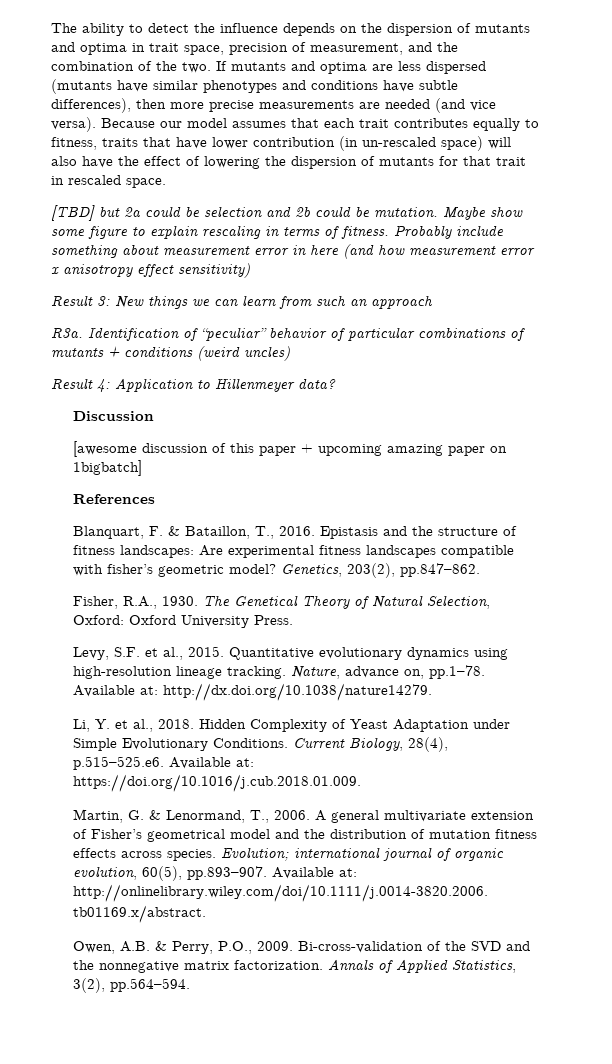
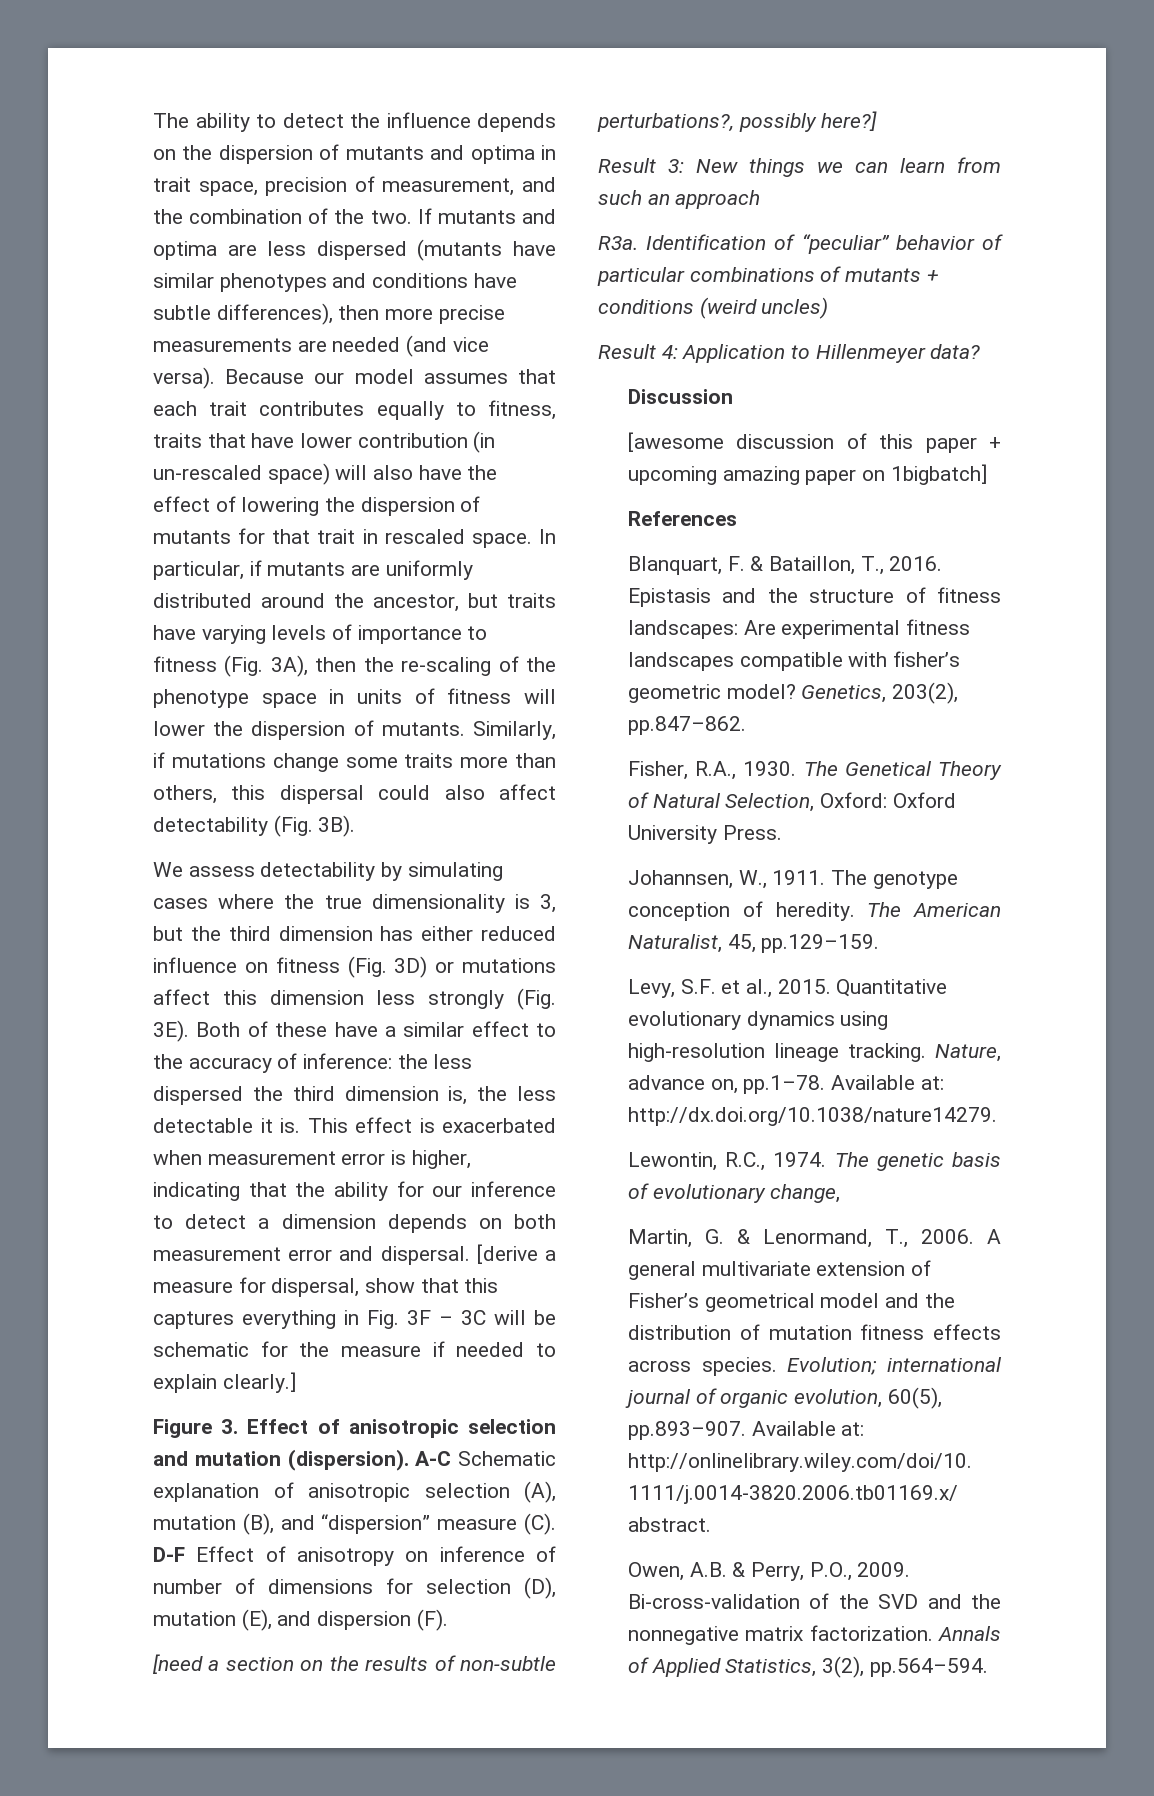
- Because our model assumes that each trait contributes equally to fitness, traits that have lower contribution (in un-rescaled space) will also have the effect of lowering the dispersion of mutants for that trait in rescaled space.
- [TBD] but 2a could be selection and 2b could be mutation. Maybe show some figure to explain rescaling in terms of fitness. Probably include something about measurement error in here (and how measurement error x anisotropy effect sensitivity)
+ Because our model assumes that each trait contributes equally to fitness, traits that have lower contribution (in un-rescaled space) will also have the effect of lowering the dispersion of mutants for that trait in rescaled space. In particular, if mutants are uniformly distributed around the ancestor, but traits have varying levels of importance to fitness (Fig. 3A), then the re-scaling of the phenotype space in units of fitness will lower the dispersion of mutants. Similarly, if mutations change some traits more than others, this dispersal could also affect detectability (Fig. 3B).
+ We assess detectability by simulating cases where the true dimensionality is 3, but the third dimension has either reduced influence on fitness (Fig. 3D) or mutations affect this dimension less strongly (Fig. 3E). Both of these have a similar effect to the accuracy of inference: the less dispersed the third dimension is, the less detectable it is. This effect is exacerbated when measurement error is higher, indicating that the ability for our inference to detect a dimension depends on both measurement error and dispersal. [derive a measure for dispersal, show that this captures everything in Fig. 3F – 3C will be schematic for the measure if needed to explain clearly.]
+ Figure 3. Effect of anisotropic selection and mutation (dispersion). A-C Schematic explanation of anisotropic selection (A), mutation (B), and “dispersion” measure (C). D-F Effect of anisotropy on inference of number of dimensions for selection (D), mutation (E), and dispersion (F).
+ [need a section on the results of non-subtle perturbations?, possibly here?]
+ Johannsen, W., 1911. The genotype conception of heredity. The American Naturalist, 45, pp.129–159.
- Li, Y. et al., 2018. Hidden Complexity of Yeast Adaptation under Simple Evolutionary Conditions. Current Biology, 28(4), p.515–525.e6. Available at: https://doi.org/10.1016/j.cub.2018.01.009.
+ Lewontin, R.C., 1974. The genetic basis of evolutionary change,

